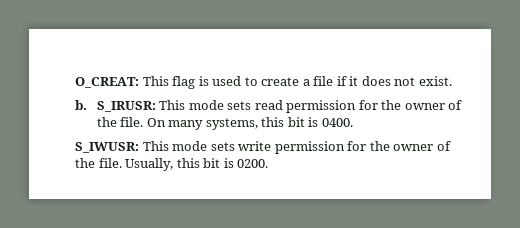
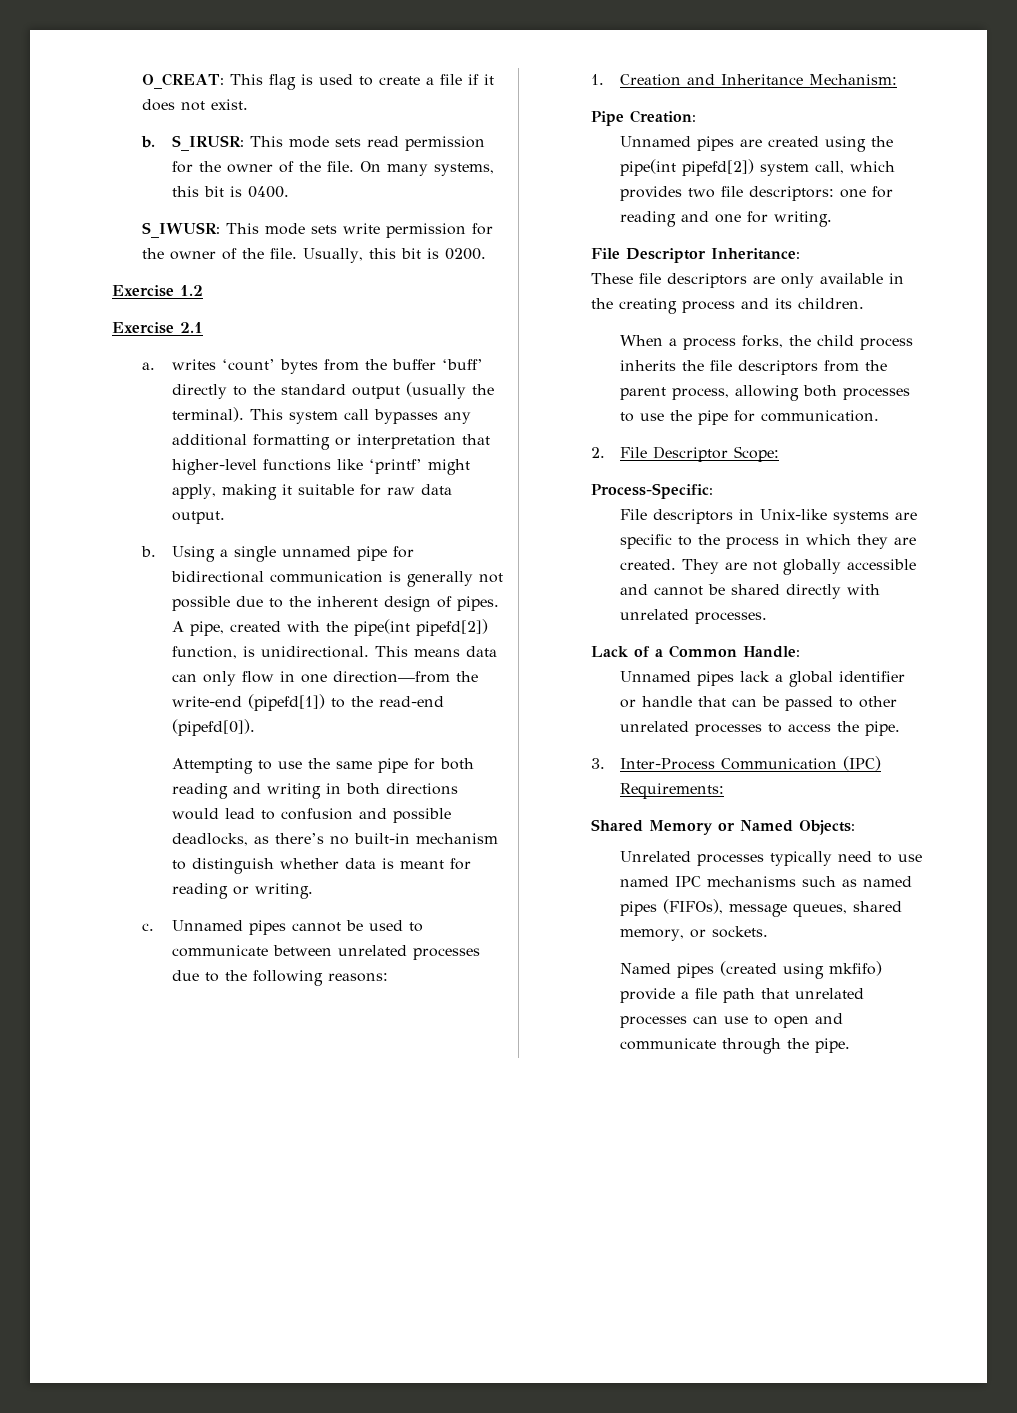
+ Exercise 1.2
+ Exercise 2.1
+ a. writes ‘count’ bytes from the buffer ‘buff’ directly to the standard output (usually the terminal). This system call bypasses any additional formatting or interpretation that higher-level functions like ‘printf’ might apply, making it suitable for raw data output.
+ b. Using a single unnamed pipe for bidirectional communication is generally not possible due to the inherent design of pipes. A pipe, created with the pipe(int pipefd[2]) function, is unidirectional. This means data can only flow in one direction—from the write-end (pipefd[1]) to the read-end (pipefd[0]).
+ Attempting to use the same pipe for both reading and writing in both directions would lead to confusion and possible deadlocks, as there’s no built-in mechanism to distinguish whether data is meant for reading or writing.
+ c. Unnamed pipes cannot be used to communicate between unrelated processes due to the following reasons:
+ 1. Creation and Inheritance Mechanism:
+ Pipe Creation:
+ Unnamed pipes are created using the pipe(int pipefd[2]) system call, which provides two file descriptors: one for reading and one for writing.
+ File Descriptor Inheritance:
+ These file descriptors are only available in the creating process and its children.
+ When a process forks, the child process inherits the file descriptors from the parent process, allowing both processes to use the pipe for communication.
+ 2. File Descriptor Scope:
+ Process-Specific:
+ File descriptors in Unix-like systems are specific to the process in which they are created. They are not globally accessible and cannot be shared directly with unrelated processes.
+ Lack of a Common Handle:
+ Unnamed pipes lack a global identifier or handle that can be passed to other unrelated processes to access the pipe.
+ 3. Inter-Process Communication (IPC) Requirements:
+ Shared Memory or Named Objects:
+ Unrelated processes typically need to use named IPC mechanisms such as named pipes (FIFOs), message queues, shared memory, or sockets.
+ Named pipes (created using mkfifo) provide a file path that unrelated processes can use to open and communicate through the pipe.

